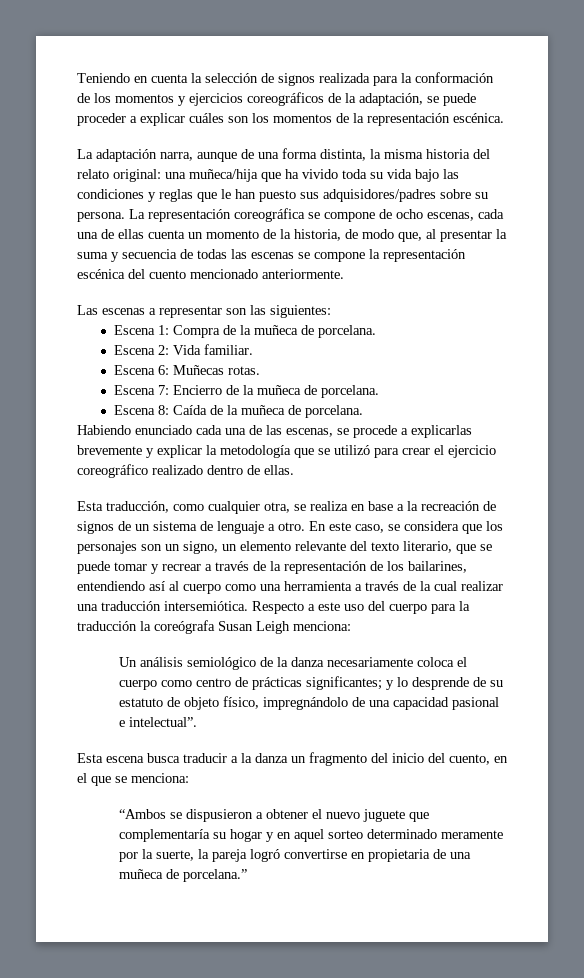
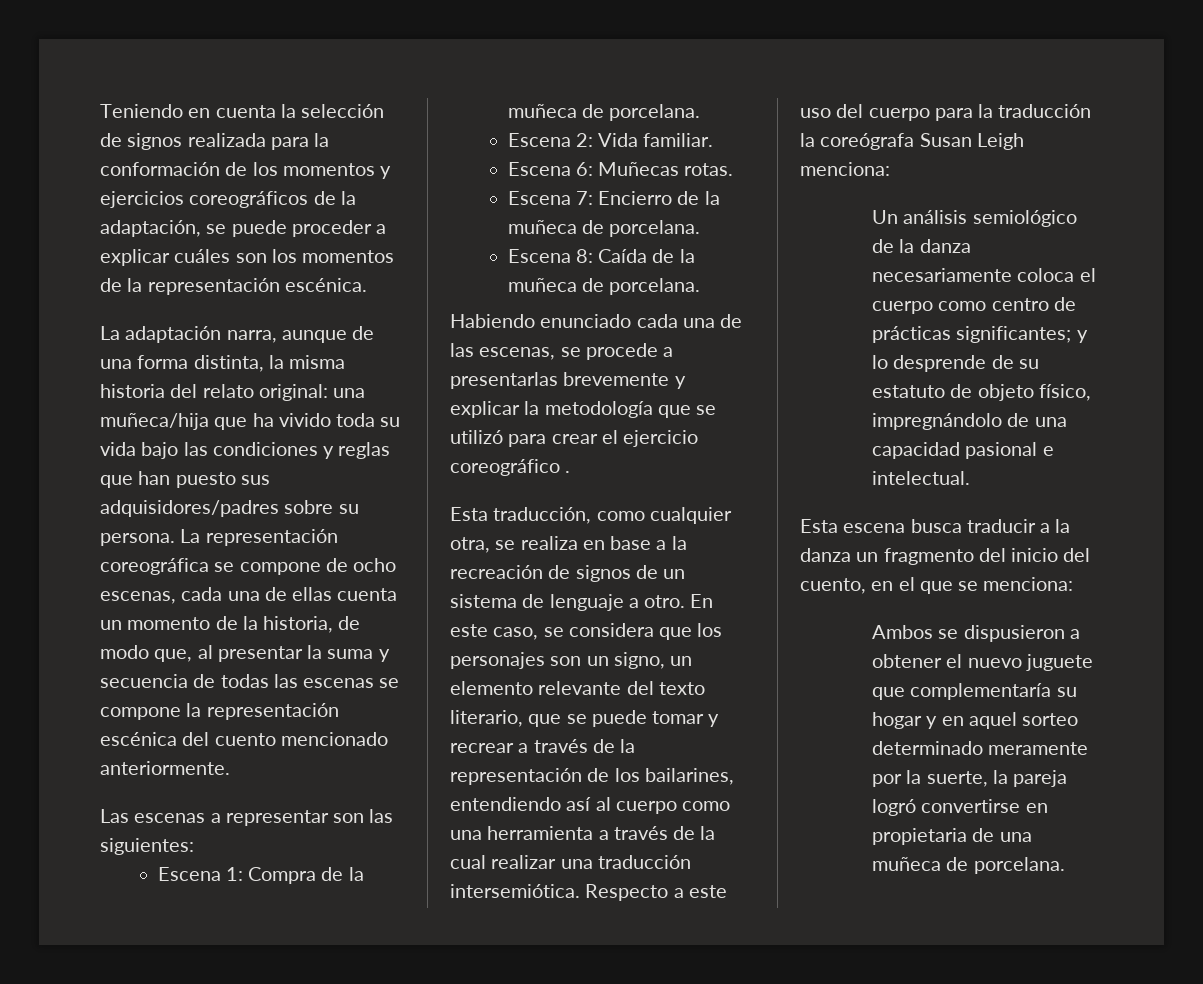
- La adaptación narra, aunque de una forma distinta, la misma historia del relato original: una muñeca/hija que ha vivido toda su vida bajo las condiciones y reglas que le han puesto sus adquisidores/padres sobre su persona.
+ La adaptación narra, aunque de una forma distinta, la misma historia del relato original: una muñeca/hija que ha vivido toda su vida bajo las condiciones y reglas que han puesto sus adquisidores/padres sobre su persona.
- Habiendo enunciado cada una de las escenas, se procede a explicarlas brevemente y explicar la metodología que se utilizó para crear el ejercicio coreográfico realizado dentro de ellas.
+ Habiendo enunciado cada una de las escenas, se procede a presentarlas brevemente y explicar la metodología que se utilizó para crear el ejercicio coreográfico .
- Un análisis semiológico de la danza necesariamente coloca el cuerpo como centro de prácticas significantes; y lo desprende de su estatuto de objeto físico, impregnándolo de una capacidad pasional e intelectual”.
+ Un análisis semiológico de la danza necesariamente coloca el cuerpo como centro de prácticas significantes; y lo desprende de su estatuto de objeto físico, impregnándolo de una capacidad pasional e intelectual.
- “Ambos se dispusieron a obtener el nuevo juguete que complementaría su hogar y en aquel sorteo determinado meramente por la suerte, la pareja logró convertirse en propietaria de una muñeca de porcelana.”
+ Ambos se dispusieron a obtener el nuevo juguete que complementaría su hogar y en aquel sorteo determinado meramente por la suerte, la pareja logró convertirse en propietaria de una muñeca de porcelana.

